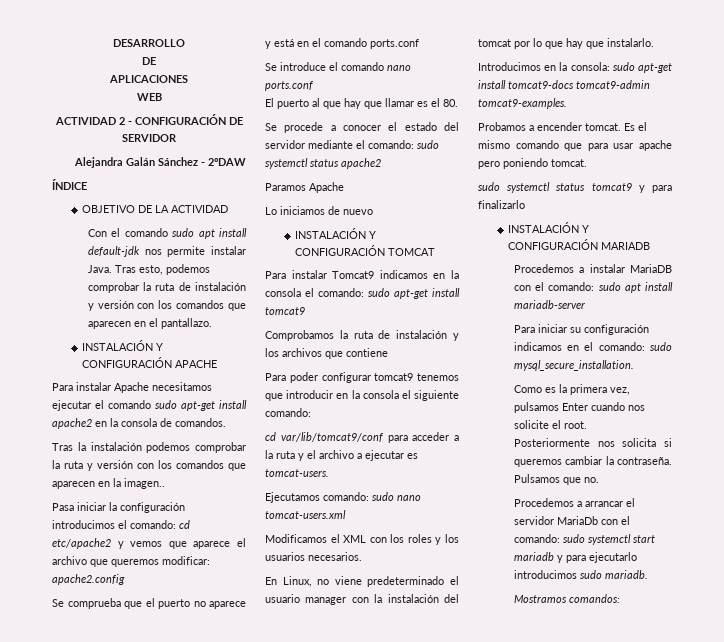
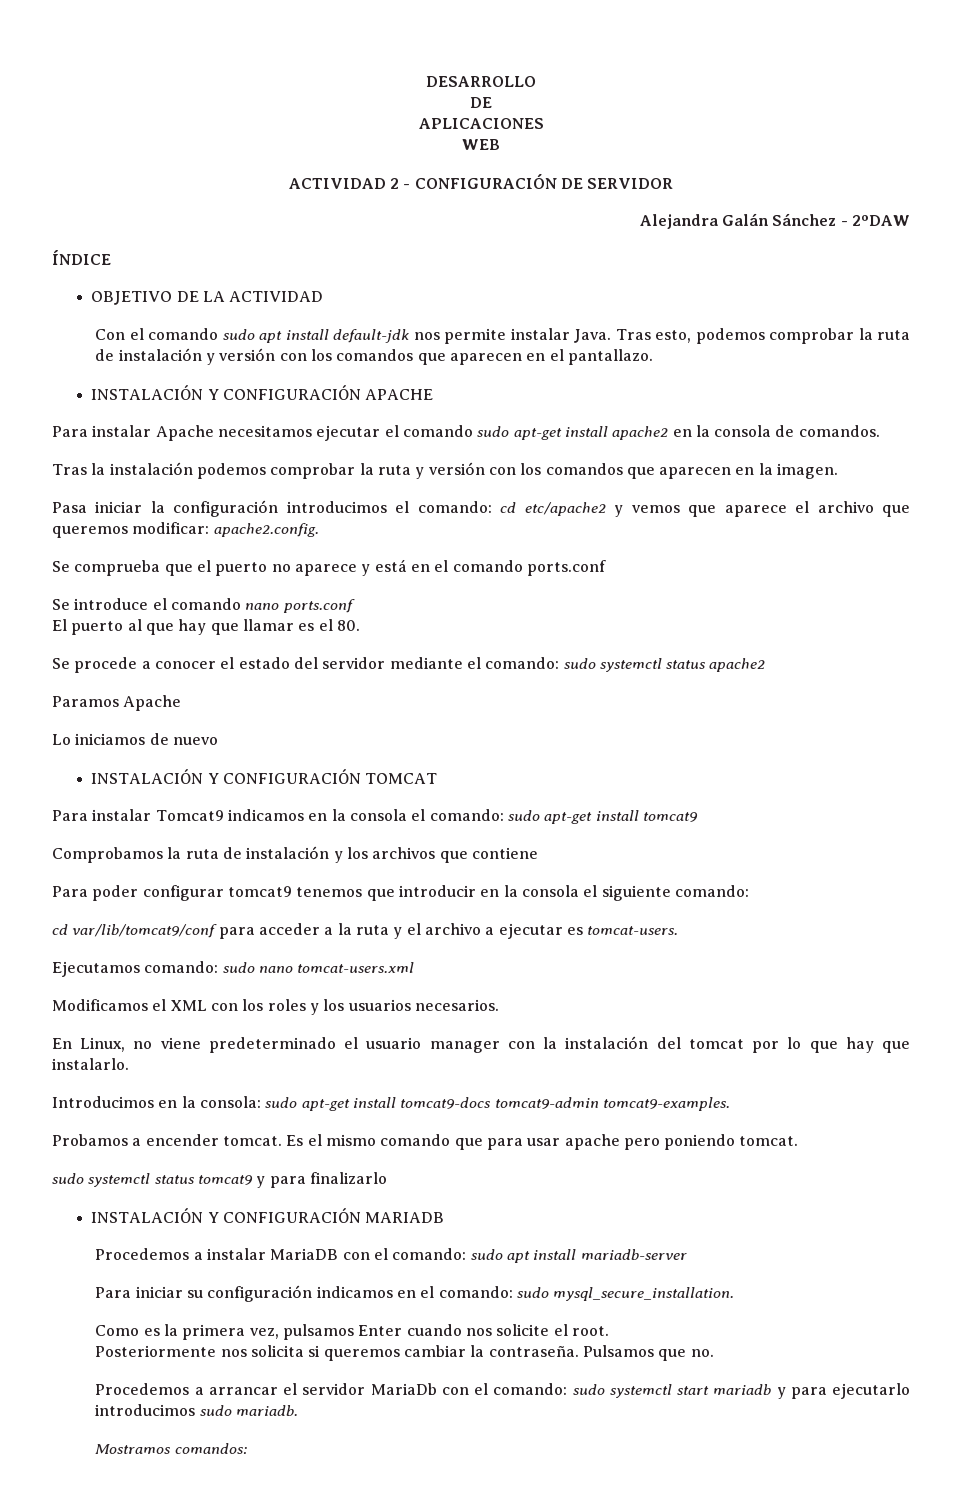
- Tras la instalación podemos comprobar la ruta y versión con los comandos que aparecen en la imagen..
+ Tras la instalación podemos comprobar la ruta y versión con los comandos que aparecen en la imagen.
- Pasa iniciar la configuración introducimos el comando: cd etc/apache2 y vemos que aparece el archivo que queremos modificar: apache2.config
+ Pasa iniciar la configuración introducimos el comando: cd etc/apache2 y vemos que aparece el archivo que queremos modificar: apache2.config.

